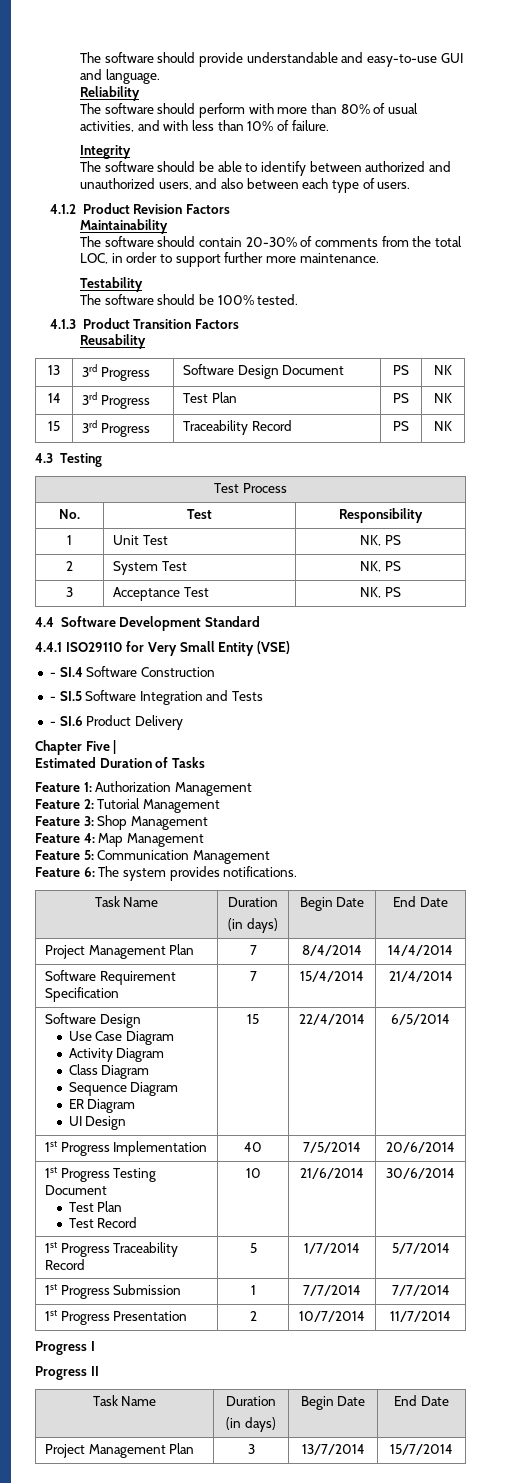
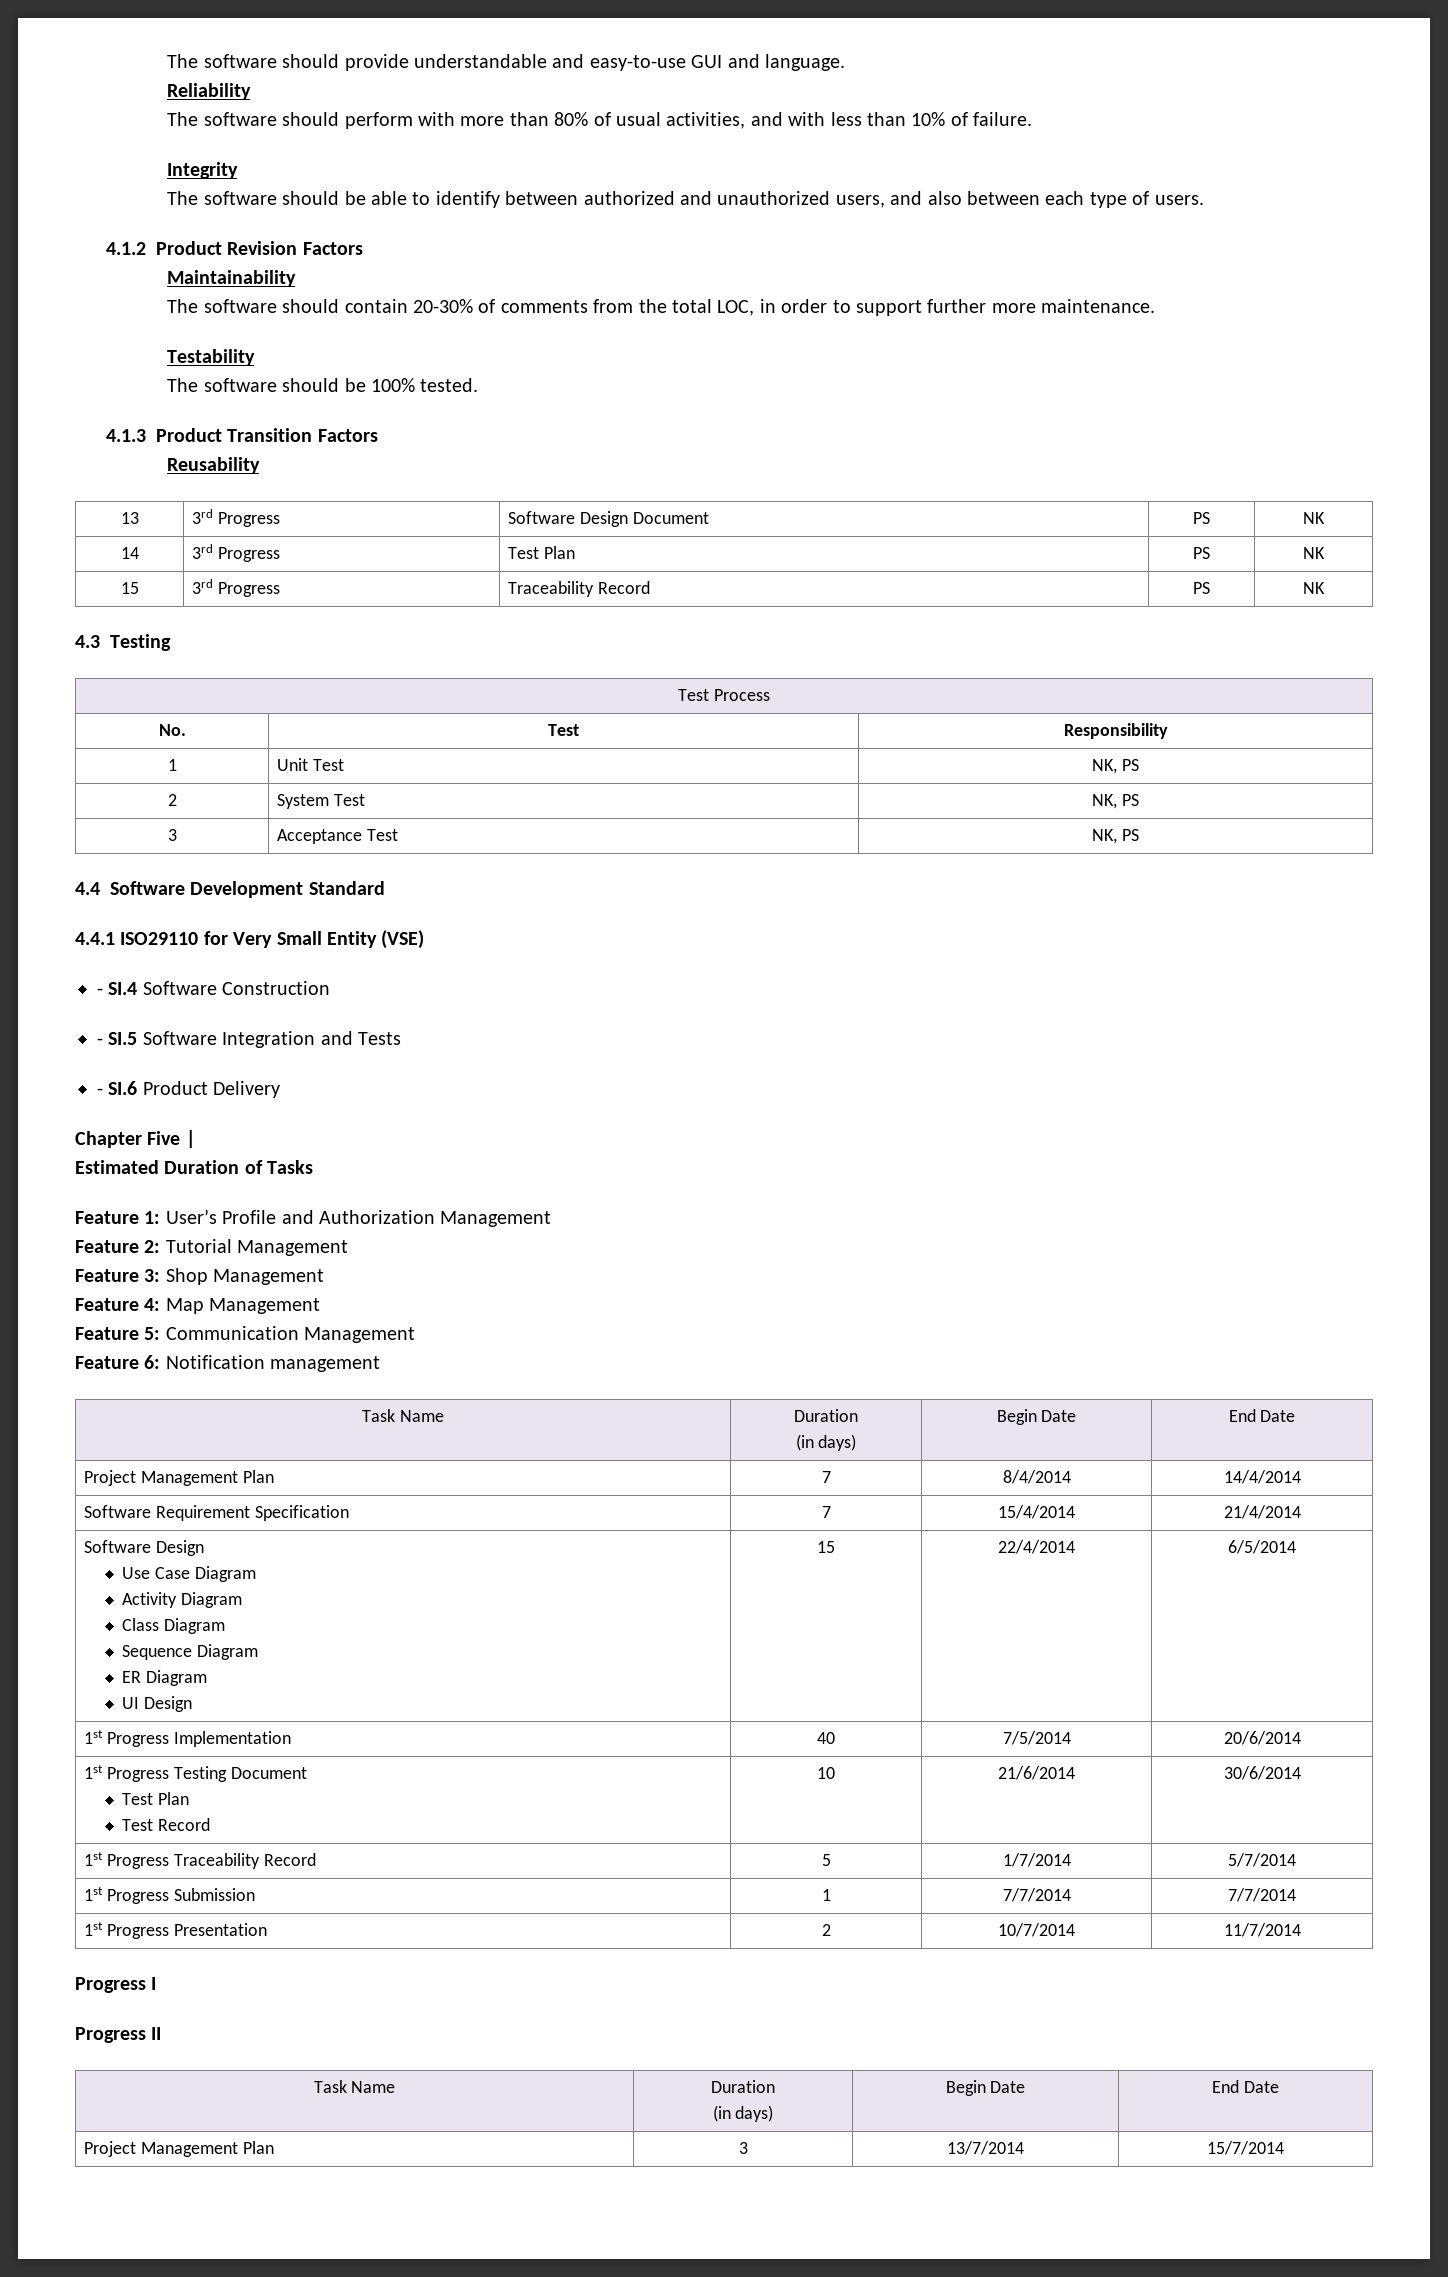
- Feature 1: Authorization Management
+ Feature 1: User’s Profile and Authorization Management
- Feature 6: The system provides notifications.
+ Feature 6: Notification management

